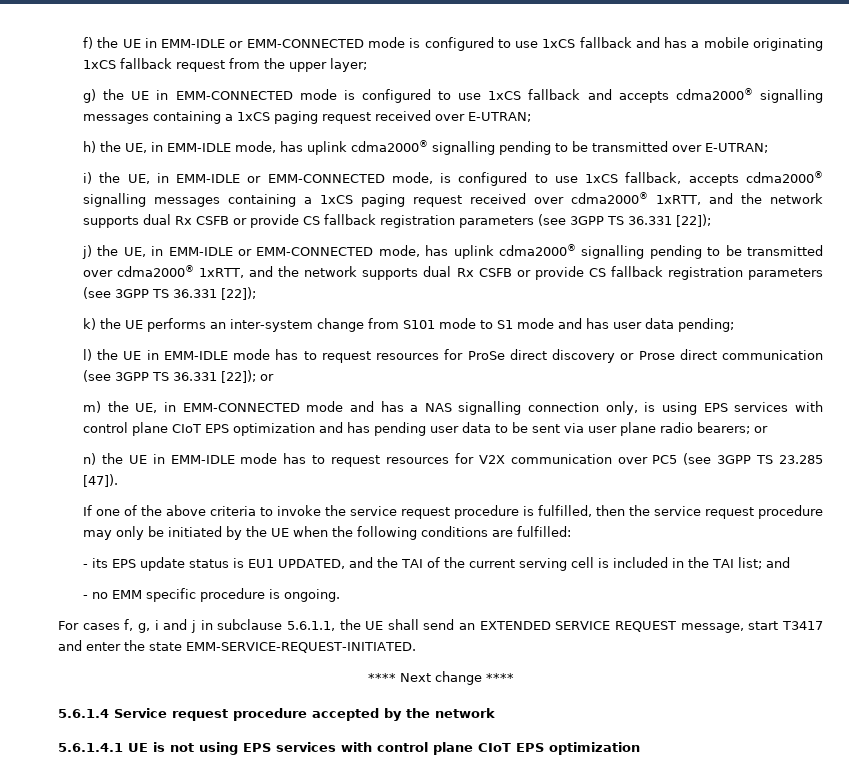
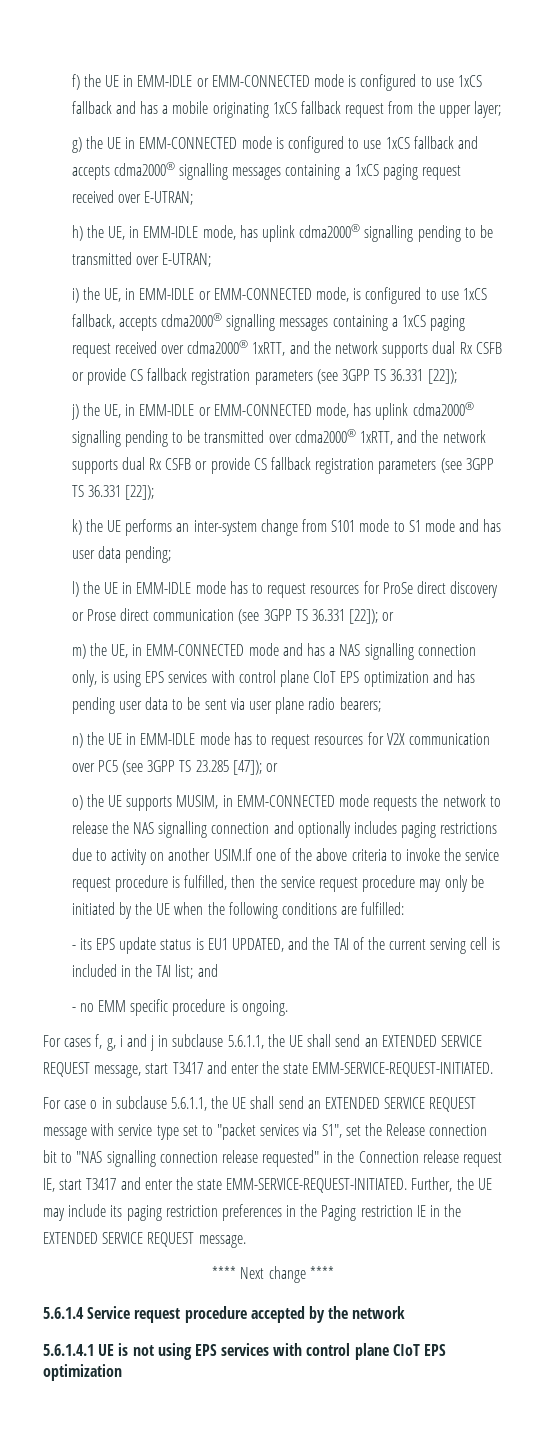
- m) the UE, in EMM-CONNECTED mode and has a NAS signalling connection only, is using EPS services with control plane CIoT EPS optimization and has pending user data to be sent via user plane radio bearers; or
+ m) the UE, in EMM-CONNECTED mode and has a NAS signalling connection only, is using EPS services with control plane CIoT EPS optimization and has pending user data to be sent via user plane radio bearers;
- n) the UE in EMM-IDLE mode has to request resources for V2X communication over PC5 (see 3GPP TS 23.285 [47]).
- If one of the above criteria to invoke the service request procedure is fulfilled, then the service request procedure may only be initiated by the UE when the following conditions are fulfilled:
+ n) the UE in EMM-IDLE mode has to request resources for V2X communication over PC5 (see 3GPP TS 23.285 [47]); or
+ o) the UE supports MUSIM, in EMM-CONNECTED mode requests the network to release the NAS signalling connection and optionally includes paging restrictions due to activity on another USIM.If one of the above criteria to invoke the service request procedure is fulfilled, then the service request procedure may only be initiated by the UE when the following conditions are fulfilled:
+ For case o in subclause 5.6.1.1, the UE shall send an EXTENDED SERVICE REQUEST message with service type set to "packet services via S1", set the Release connection bit to "NAS signalling connection release requested" in the Connection release request IE, start T3417 and enter the state EMM-SERVICE-REQUEST-INITIATED. Further, the UE may include its paging restriction preferences in the Paging restriction IE in the EXTENDED SERVICE REQUEST message.

